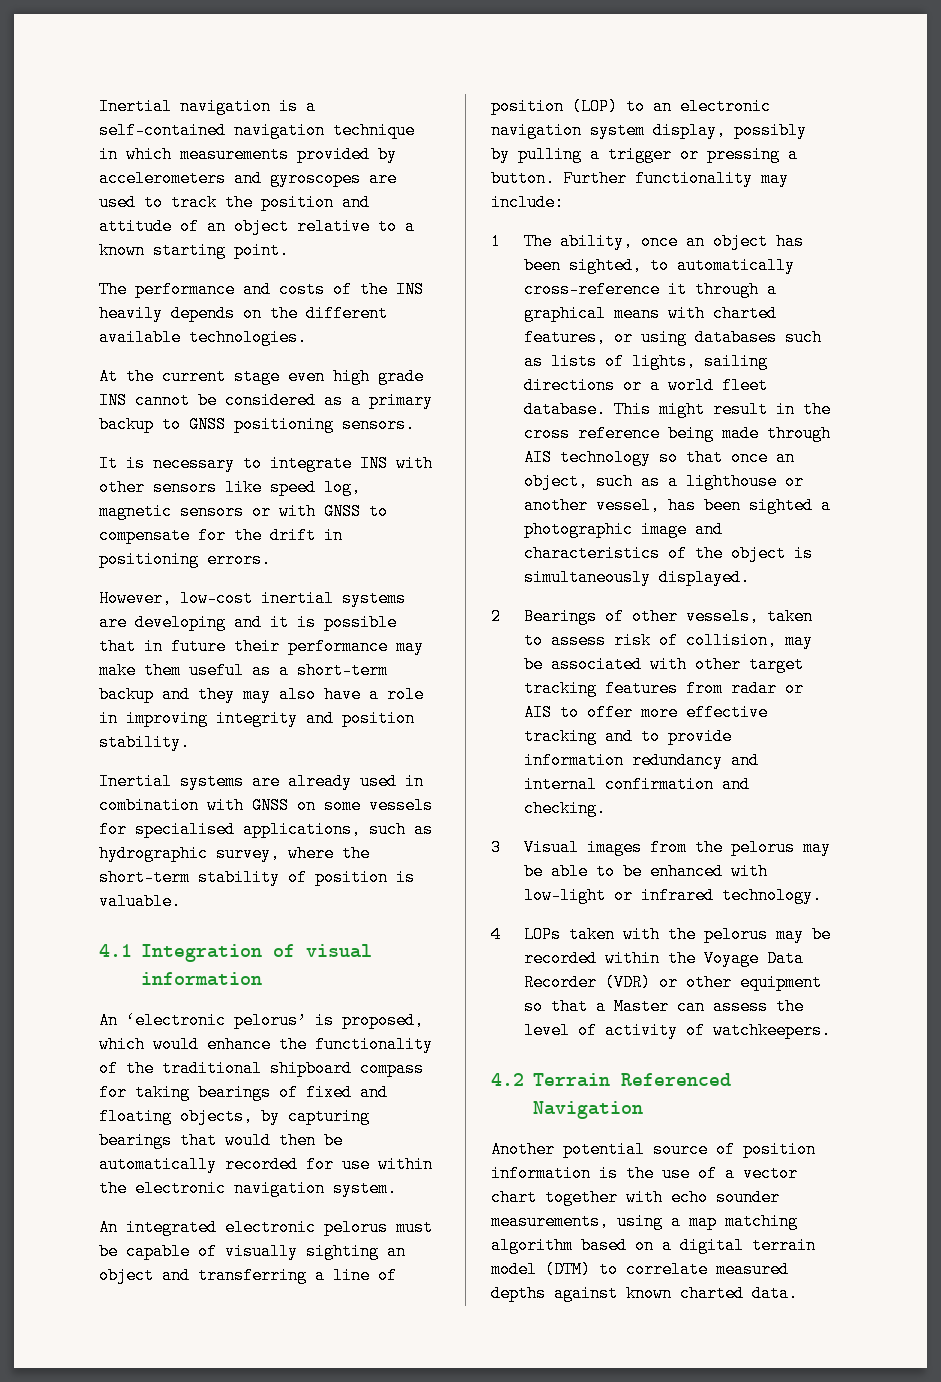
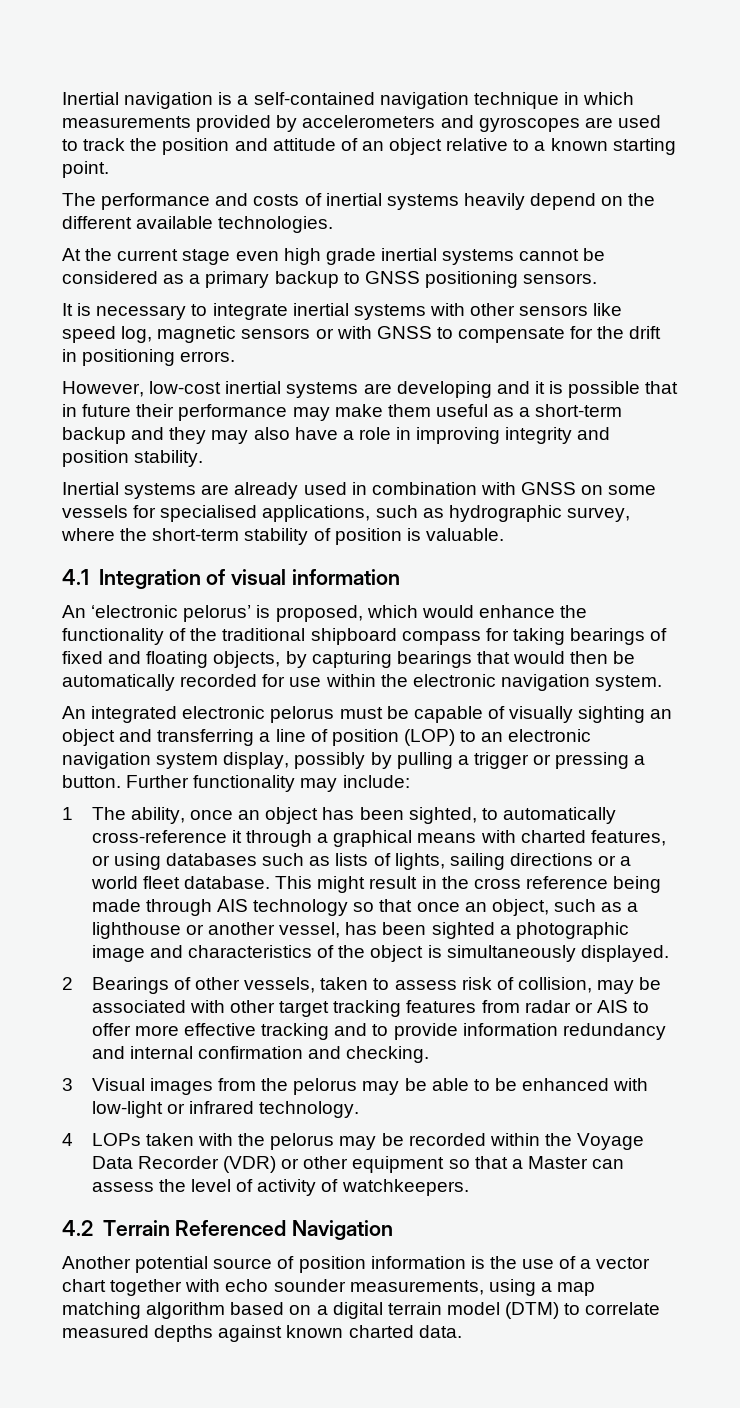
- The performance and costs of the INS heavily depends on the different available technologies.
+ The performance and costs of inertial systems heavily depend on the different available technologies.
- At the current stage even high grade INS cannot be considered as a primary backup to GNSS positioning sensors.
+ At the current stage even high grade inertial systems cannot be considered as a primary backup to GNSS positioning sensors.
- It is necessary to integrate INS with other sensors like speed log, magnetic sensors or with GNSS to compensate for the drift in positioning errors.
+ It is necessary to integrate inertial systems with other sensors like speed log, magnetic sensors or with GNSS to compensate for the drift in positioning errors.

